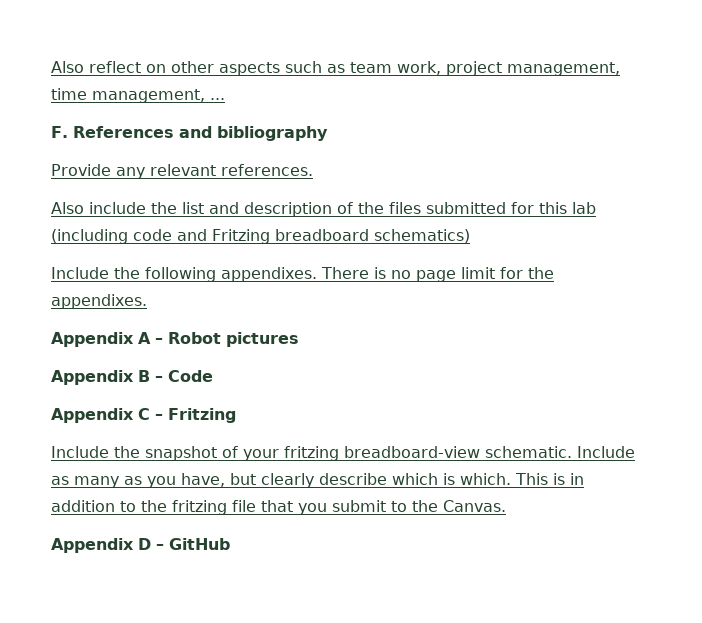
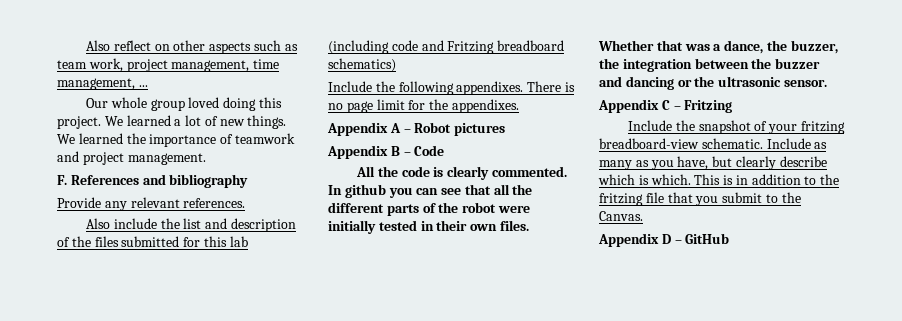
+ Our whole group loved doing this project. We learned a lot of new things. We learned the importance of teamwork and project management.
+ All the code is clearly commented. In github you can see that all the different parts of the robot were initially tested in their own files. Whether that was a dance, the buzzer, the integration between the buzzer and dancing or the ultrasonic sensor.

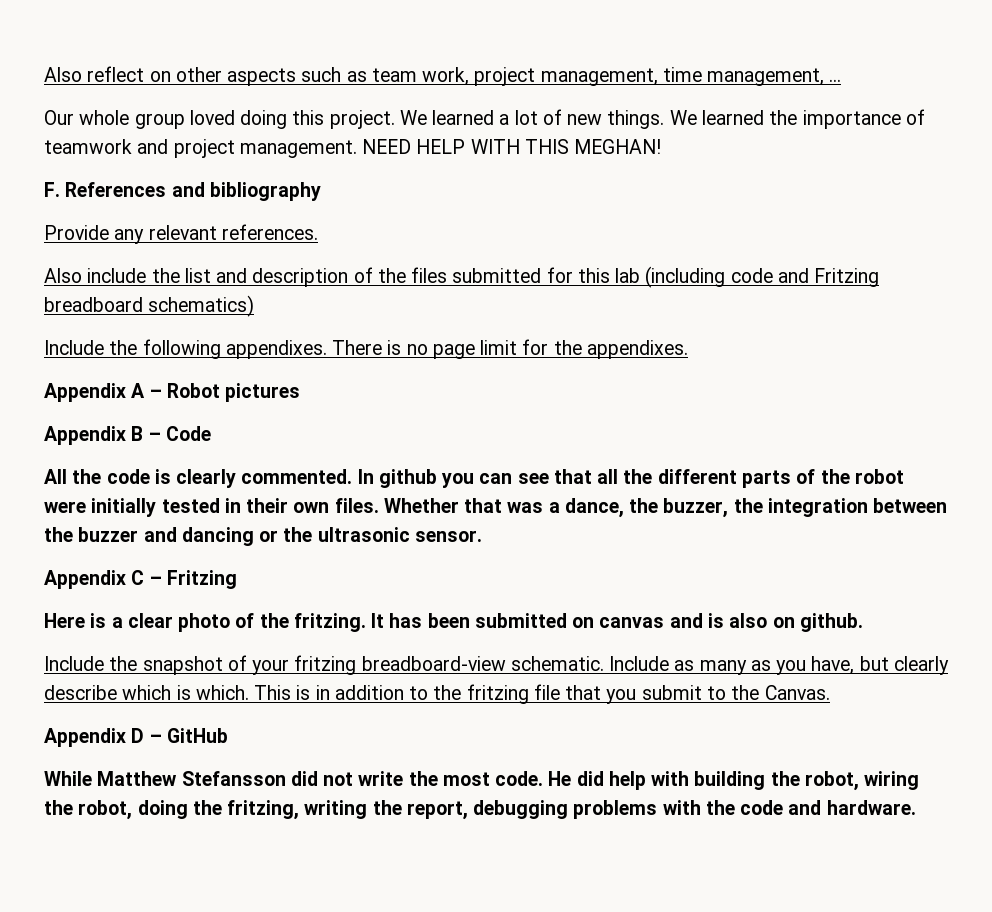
+ NEED HELP WITH THIS MEGHAN!
+ Here is a clear photo of the fritzing. It has been submitted on canvas and is also on github.
+ While Matthew Stefansson did not write the most code. He did help with building the robot, wiring the robot, doing the fritzing, writing the report, debugging problems with the code and hardware.

